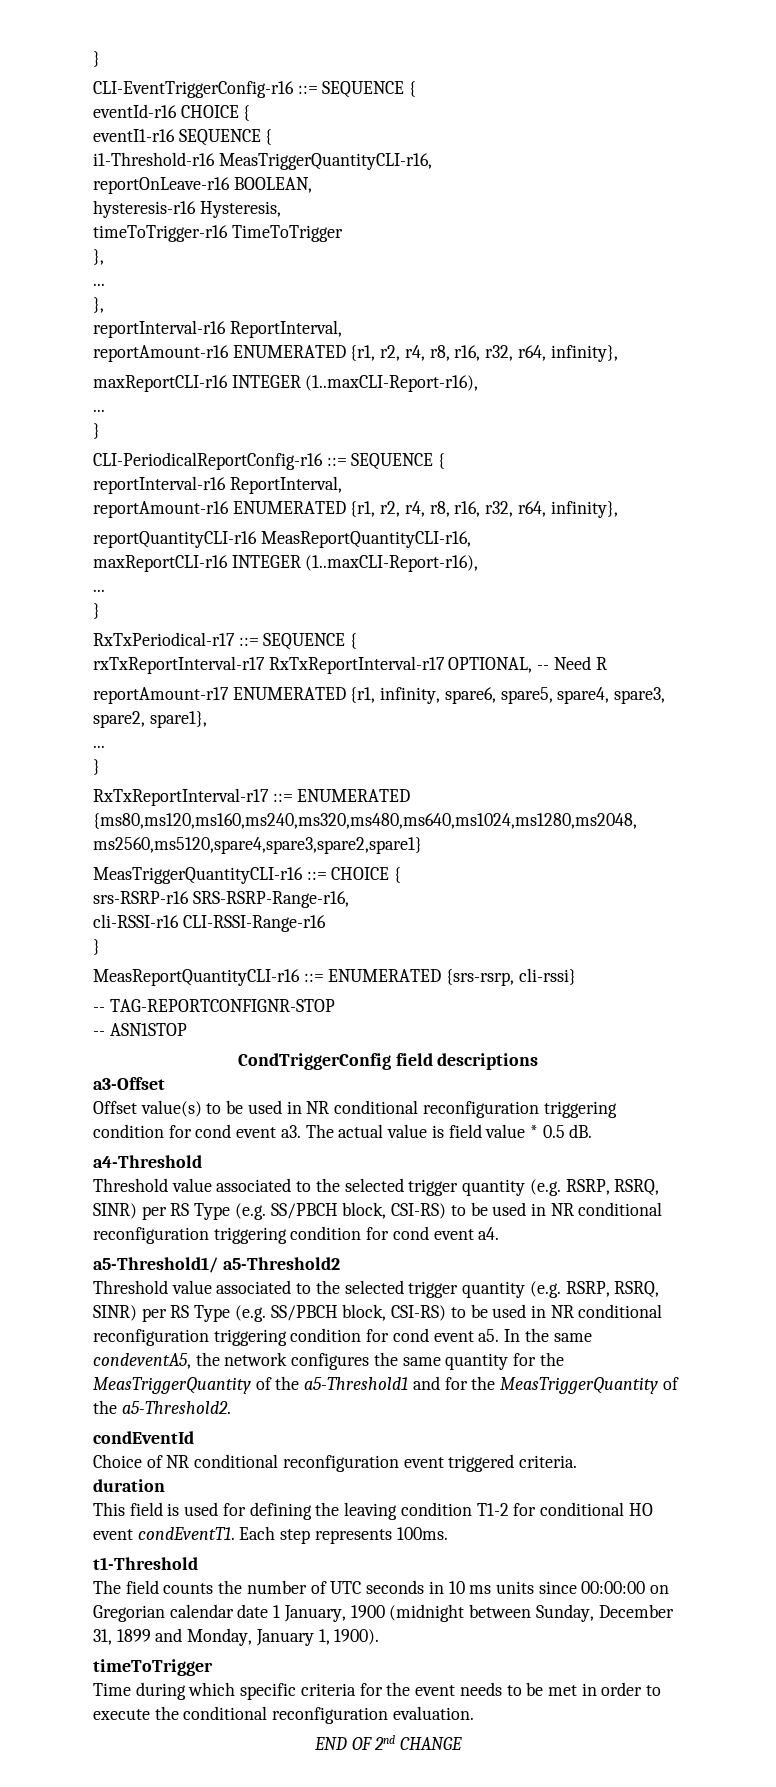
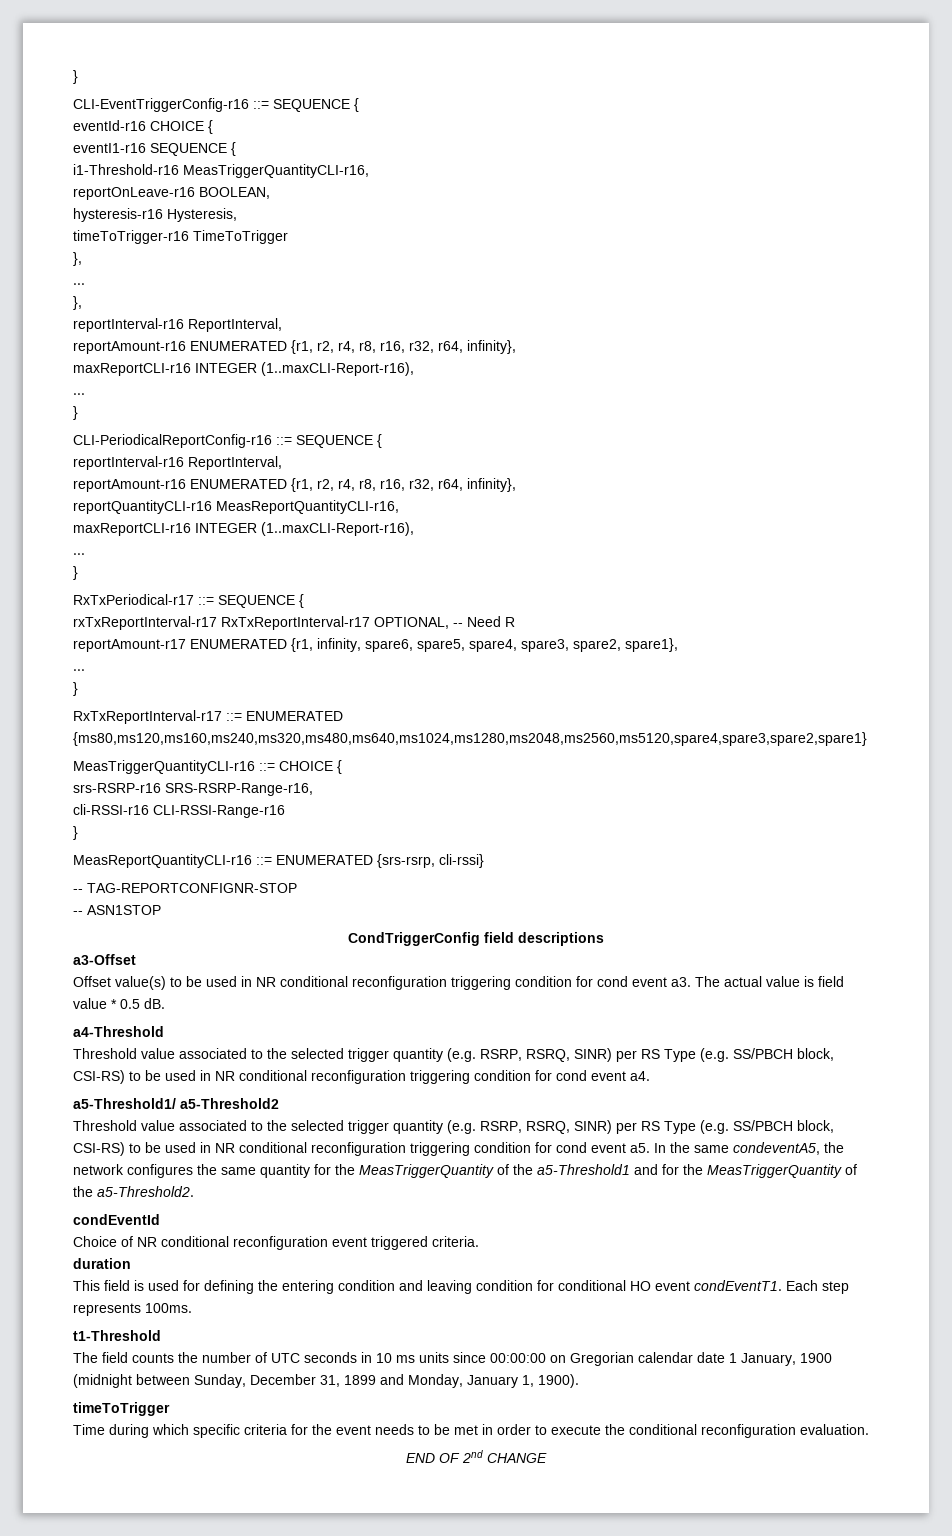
- This field is used for defining the leaving condition T1-2 for conditional HO event condEventT1.
+ This field is used for defining the entering condition and leaving condition for conditional HO event condEventT1.

